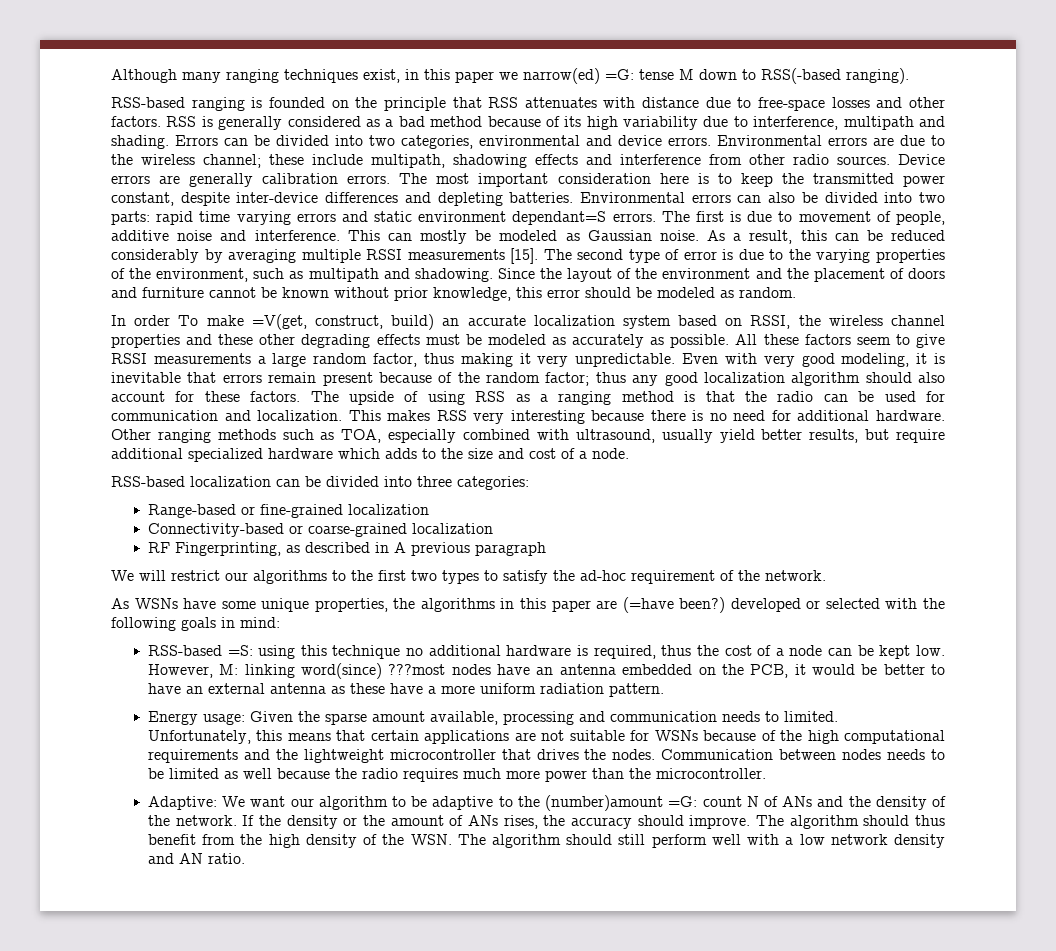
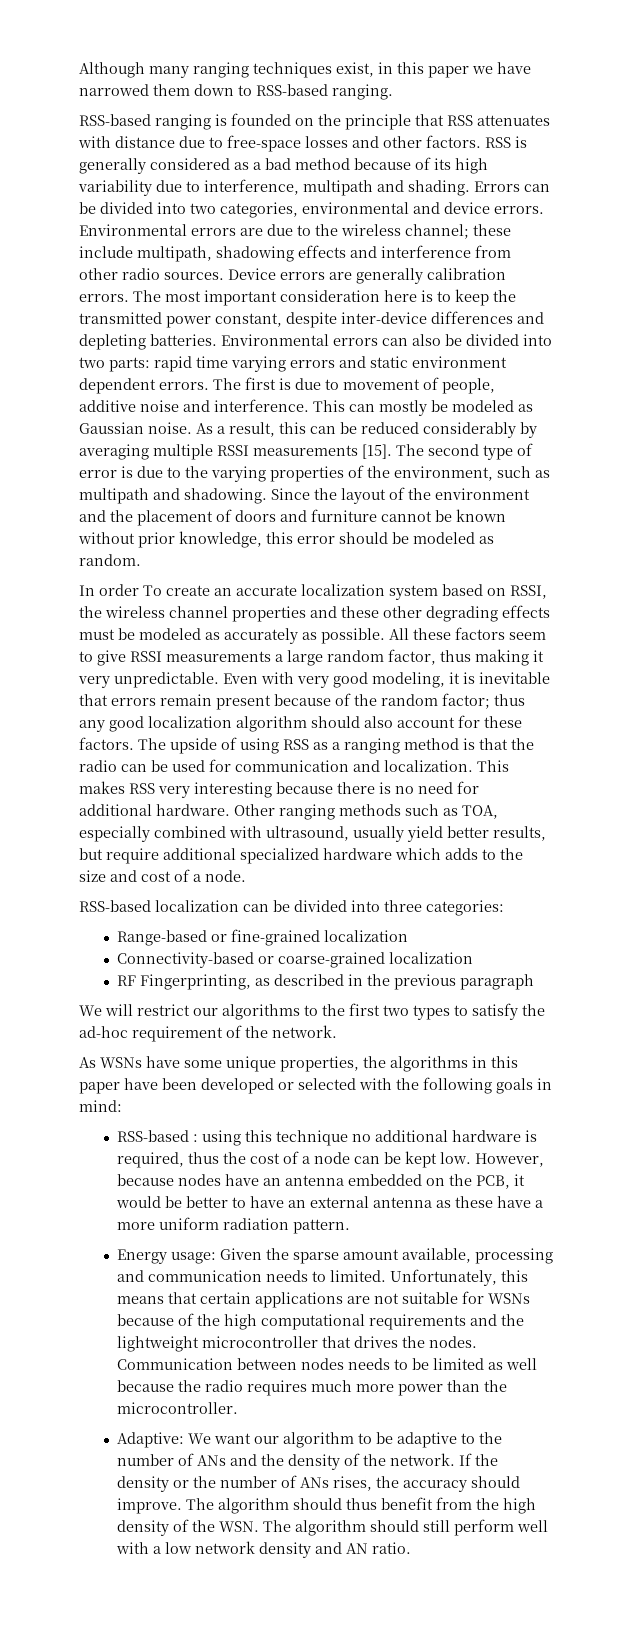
- Although many ranging techniques exist, in this paper we narrow(ed) =G: tense M down to RSS(-based ranging).
+ Although many ranging techniques exist, in this paper we have narrowed them down to RSS-based ranging.
- Environmental errors can also be divided into two parts: rapid time varying errors and static environment dependant=S errors.
+ Environmental errors can also be divided into two parts: rapid time varying errors and static environment dependent errors.
- In order To make =V(get, construct, build) an accurate localization system based on RSSI, the wireless channel properties and these other degrading effects must be modeled as accurately as possible.
+ In order To create an accurate localization system based on RSSI, the wireless channel properties and these other degrading effects must be modeled as accurately as possible.
- RF Fingerprinting, as described in A previous paragraph
+ RF Fingerprinting, as described in the previous paragraph
- As WSNs have some unique properties, the algorithms in this paper are (=have been?) developed or selected with the following goals in mind:
+ As WSNs have some unique properties, the algorithms in this paper have been developed or selected with the following goals in mind:
- RSS-based =S: using this technique no additional hardware is required, thus the cost of a node can be kept low.
+ RSS-based : using this technique no additional hardware is required, thus the cost of a node can be kept low.
- However, M: linking word(since) ???most nodes have an antenna embedded on the PCB, it would be better to have an external antenna as these have a more uniform radiation pattern.
+ However, because nodes have an antenna embedded on the PCB, it would be better to have an external antenna as these have a more uniform radiation pattern.
- Adaptive: We want our algorithm to be adaptive to the (number)amount =G: count N of ANs and the density of the network.
+ Adaptive: We want our algorithm to be adaptive to the number of ANs and the density of the network.
- If the density or the amount of ANs rises, the accuracy should improve.
+ If the density or the number of ANs rises, the accuracy should improve.

